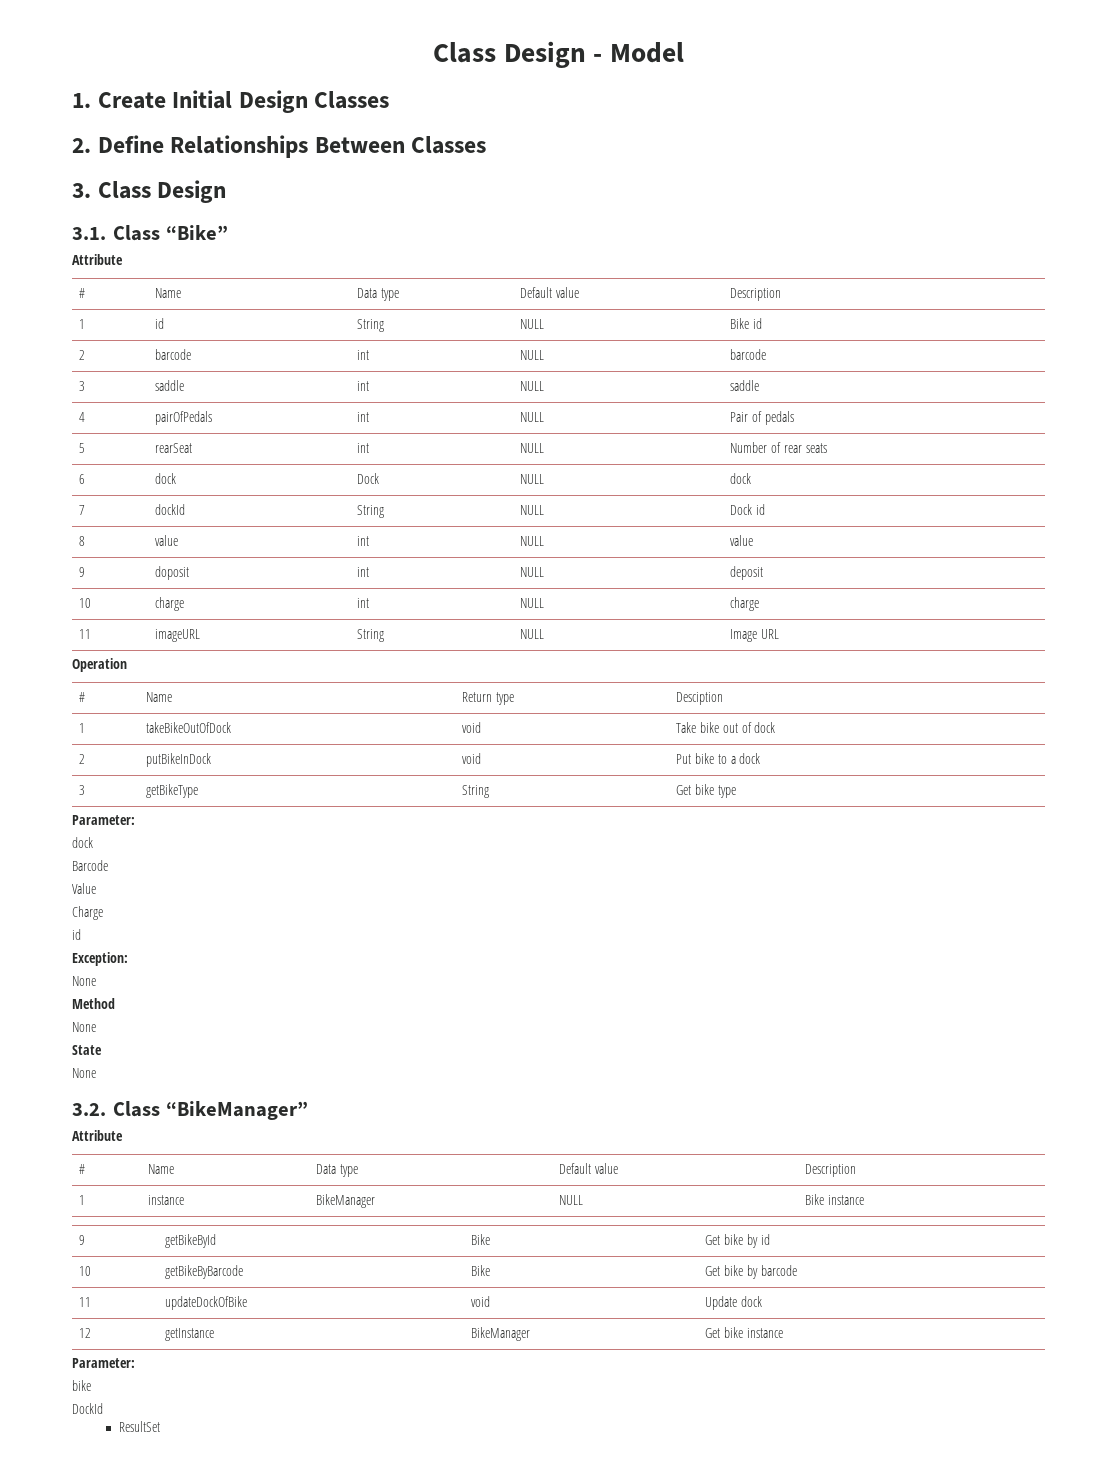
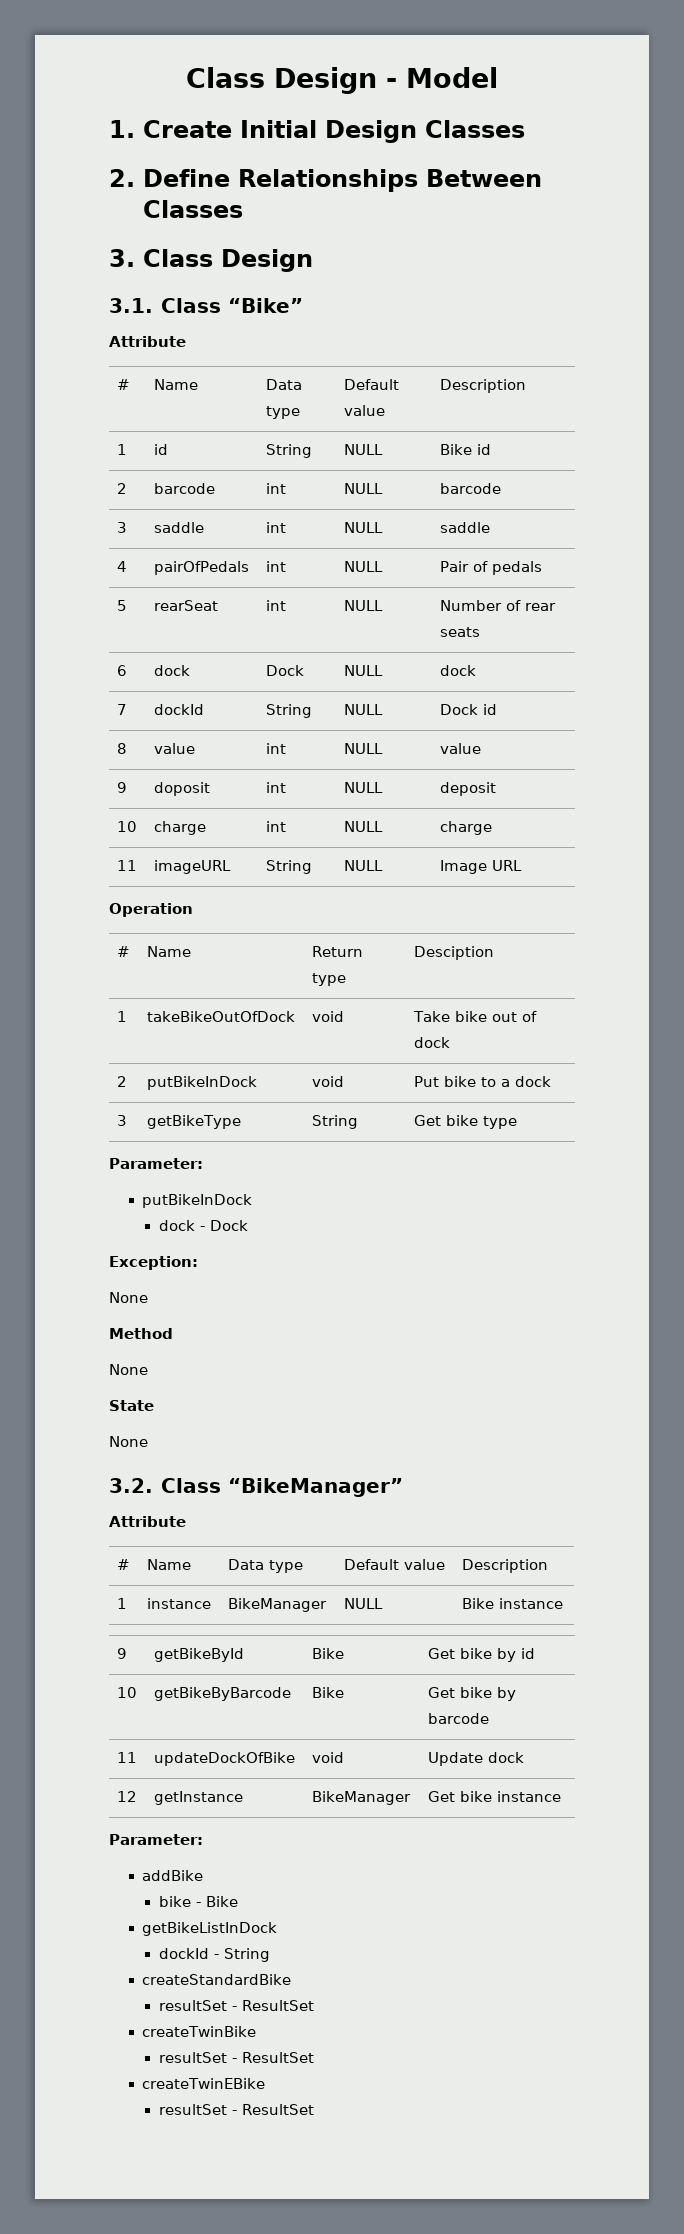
  3 | getBikeType | String | Get bike type
  Parameter:
- dock
- Barcode
- Value
- Charge
- id
+ putBikeInDock
+ dock - Dock
  12 | getInstance | BikeManager | Get bike instance
  Parameter:
- bike
- DockId
- ResultSet
+ addBike
+ bike - Bike
+ getBikeListInDock
+ dockId - String
+ createStandardBike
+ resultSet - ResultSet
+ createTwinBike
+ resultSet - ResultSet
+ createTwinEBike
+ resultSet - ResultSet

